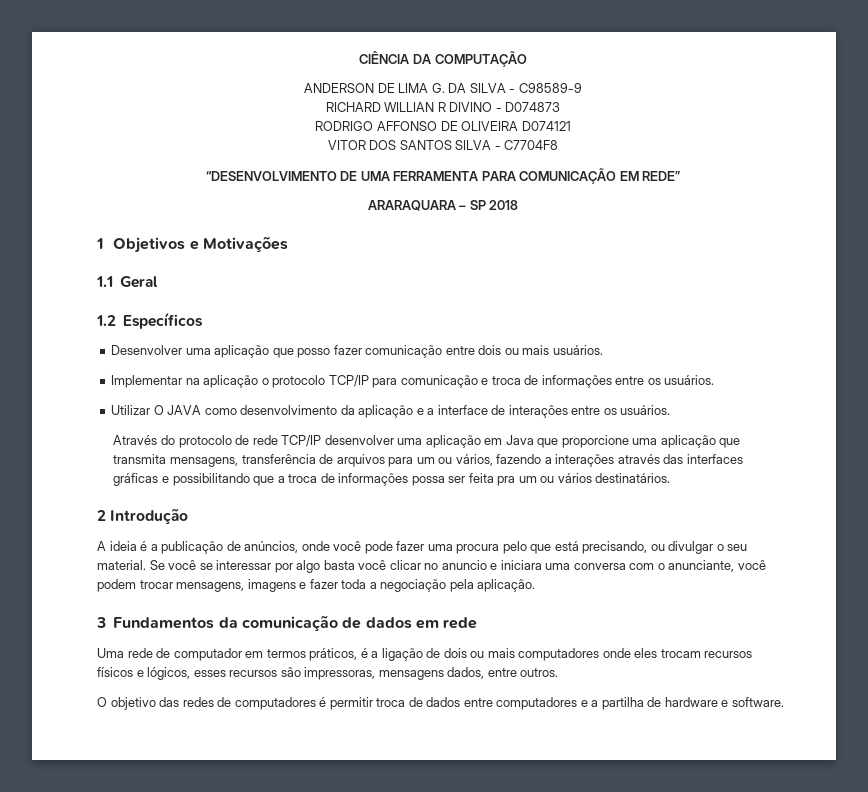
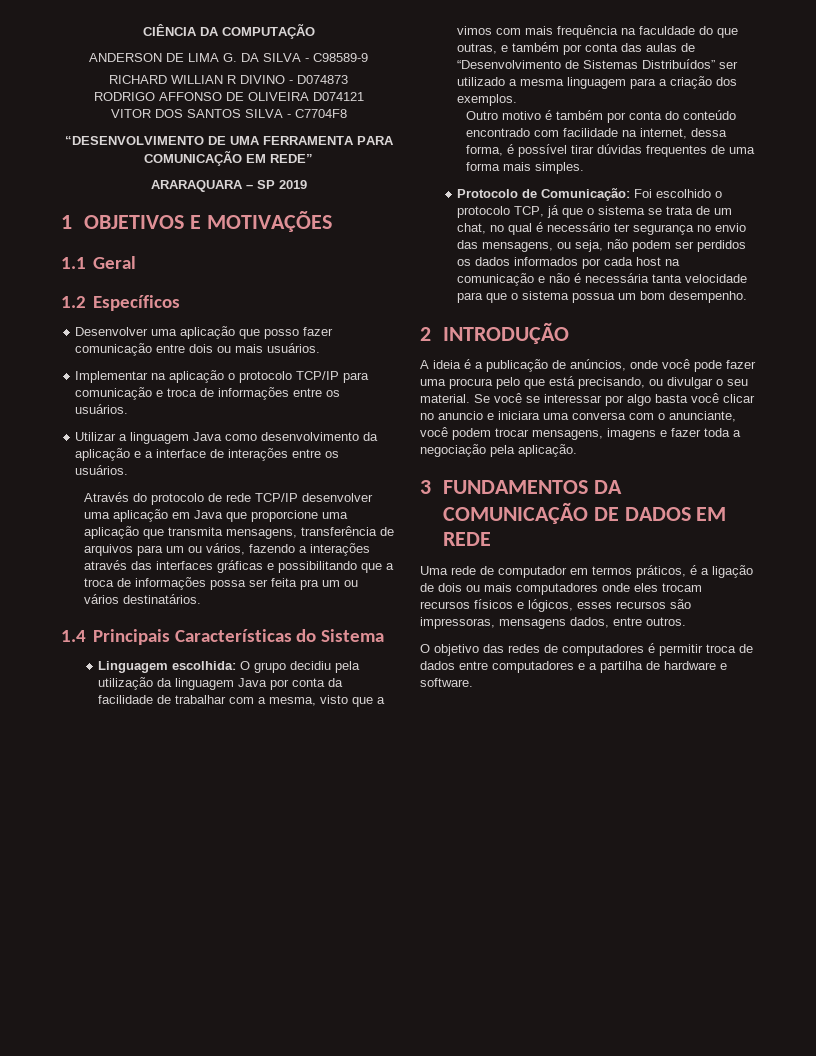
- ARARAQUARA – SP 2018
+ ARARAQUARA – SP 2019
- 1 Objetivos e Motivações
+ 1 OBJETIVOS E MOTIVAÇÕES
- Utilizar O JAVA como desenvolvimento da aplicação e a interface de interações entre os usuários.
+ Utilizar a linguagem Java como desenvolvimento da aplicação e a interface de interações entre os usuários.
- 2 Introdução
+ 1.4 Principais Características do Sistema
+ Linguagem escolhida: O grupo decidiu pela utilização da linguagem Java por conta da facilidade de trabalhar com a mesma, visto que a vimos com mais frequência na faculdade do que outras, e também por conta das aulas de “Desenvolvimento de Sistemas Distribuídos” ser utilizado a mesma linguagem para a criação dos exemplos.
+ Outro motivo é também por conta do conteúdo encontrado com facilidade na internet, dessa forma, é possível tirar dúvidas frequentes de uma forma mais simples.
+ Protocolo de Comunicação: Foi escolhido o protocolo TCP, já que o sistema se trata de um chat, no qual é necessário ter segurança no envio das mensagens, ou seja, não podem ser perdidos os dados informados por cada host na comunicação e não é necessária tanta velocidade para que o sistema possua um bom desempenho.
+ 2 INTRODUÇÃO
- 3 Fundamentos da comunicação de dados em rede
+ 3 FUNDAMENTOS DA COMUNICAÇÃO DE DADOS EM REDE

